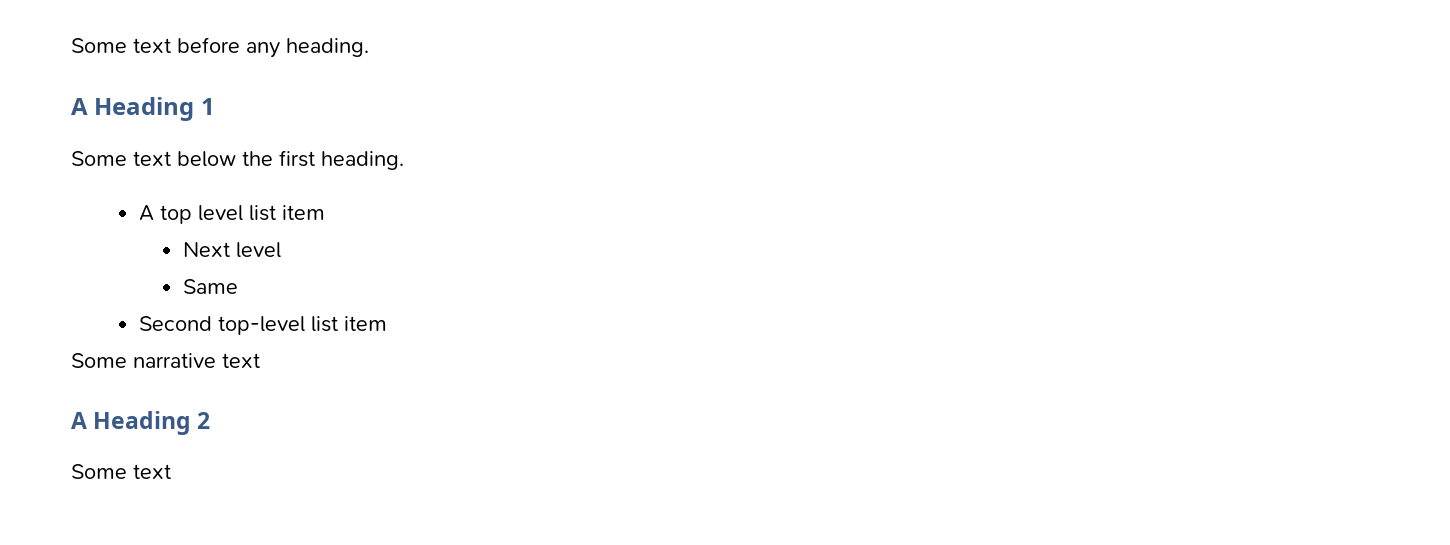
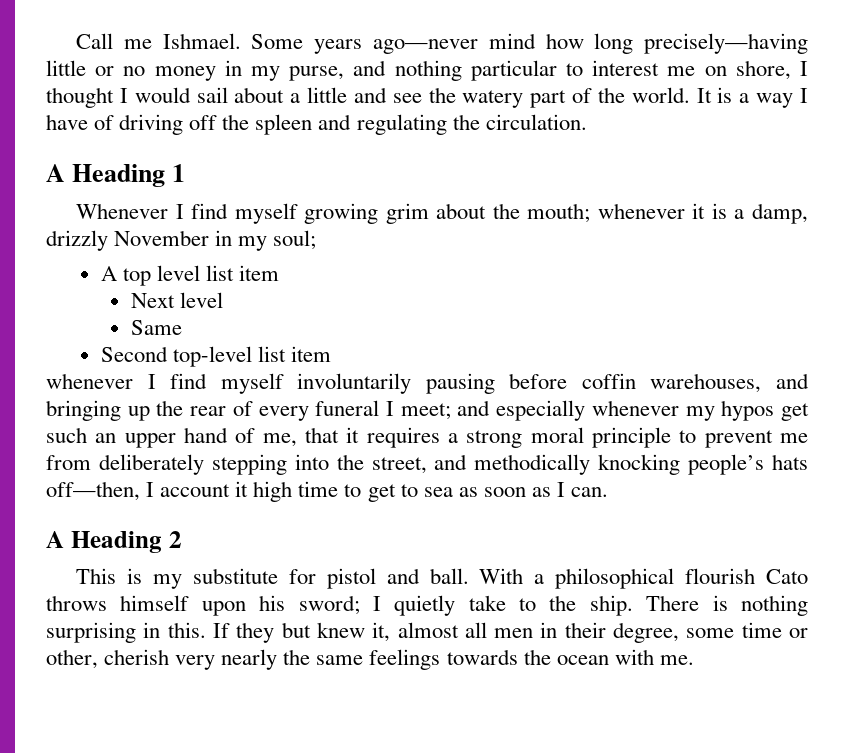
- Some text before any heading.
+ Call me Ishmael. Some years ago—never mind how long precisely—having little or no money in my purse, and nothing particular to interest me on shore, I thought I would sail about a little and see the watery part of the world. It is a way I have of driving off the spleen and regulating the circulation.
  A Heading 1
- Some text below the first heading.
+ Whenever I find myself growing grim about the mouth; whenever it is a damp, drizzly November in my soul;
- Some narrative text
+ whenever I find myself involuntarily pausing before coffin warehouses, and bringing up the rear of every funeral I meet; and especially whenever my hypos get such an upper hand of me, that it requires a strong moral principle to prevent me from deliberately stepping into the street, and methodically knocking people’s hats off—then, I account it high time to get to sea as soon as I can.
  A Heading 2
- Some text
+ This is my substitute for pistol and ball. With a philosophical flourish Cato throws himself upon his sword; I quietly take to the ship. There is nothing surprising in this. If they but knew it, almost all men in their degree, some time or other, cherish very nearly the same feelings towards the ocean with me.

